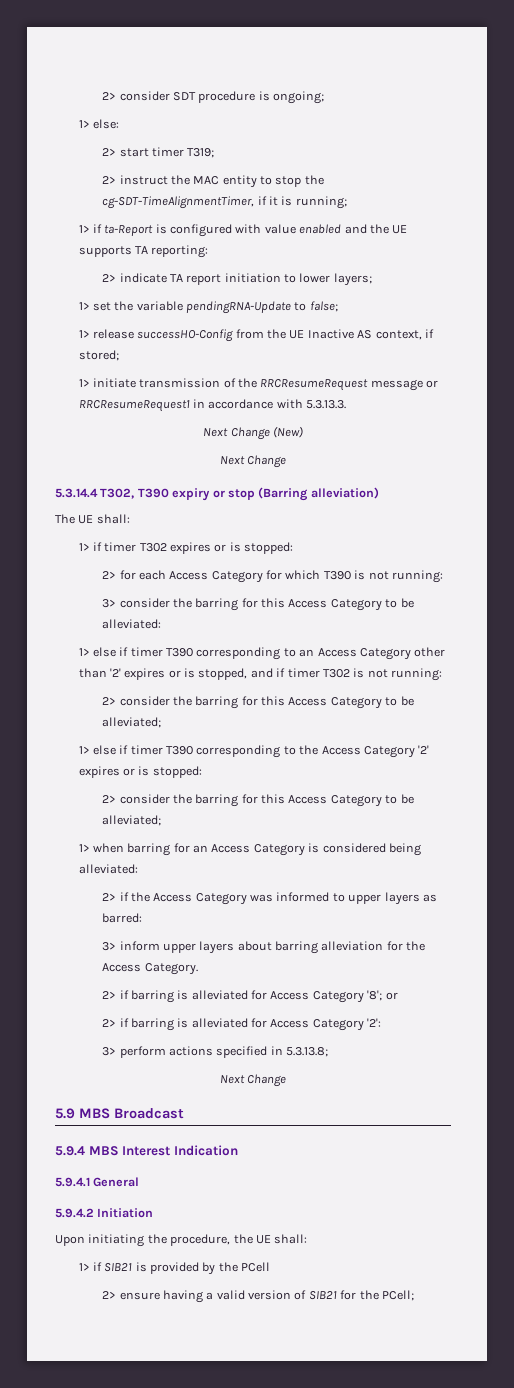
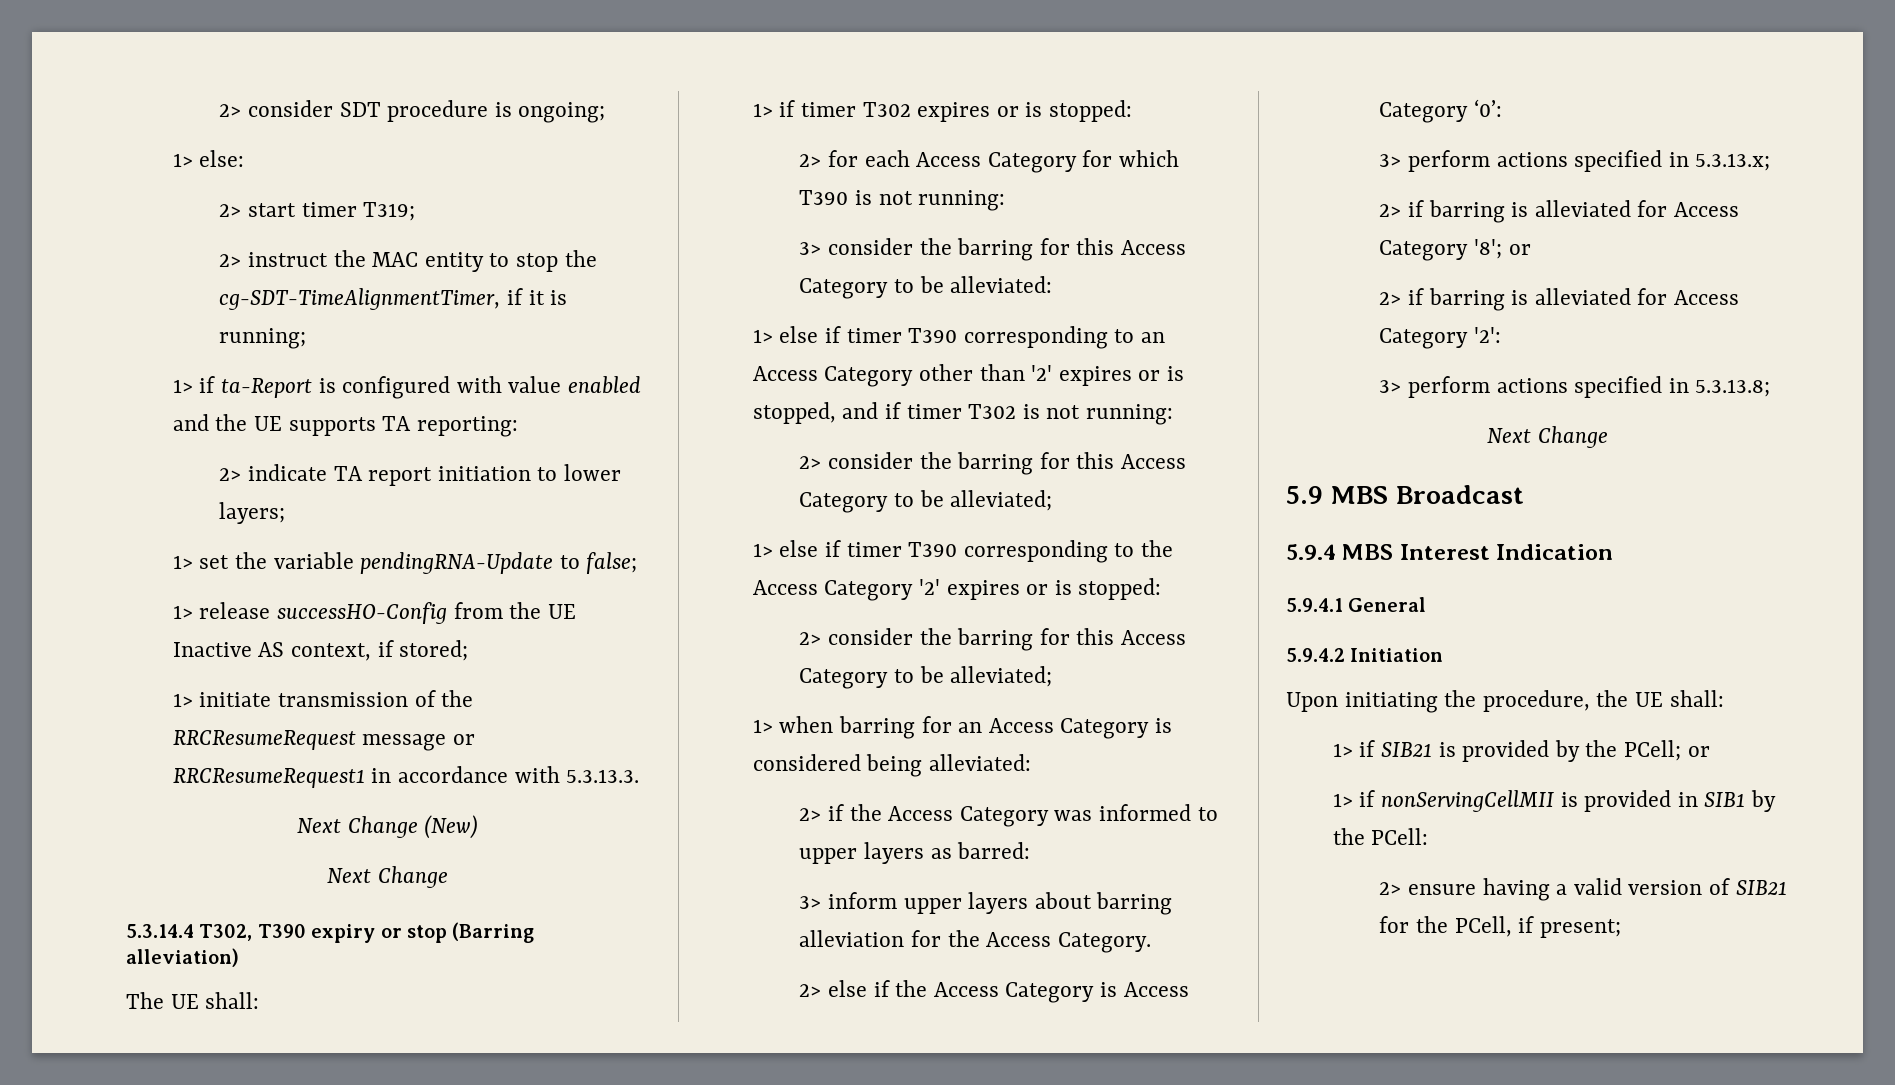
+ 2> else if the Access Category is Access Category ‘0’:
+ 3> perform actions specified in 5.3.13.x;
- 1> if SIB21 is provided by the PCell
+ 1> if SIB21 is provided by the PCell; or
+ 1> if nonServingCellMII is provided in SIB1 by the PCell:
- 2> ensure having a valid version of SIB21 for the PCell;
+ 2> ensure having a valid version of SIB21 for the PCell, if present;

